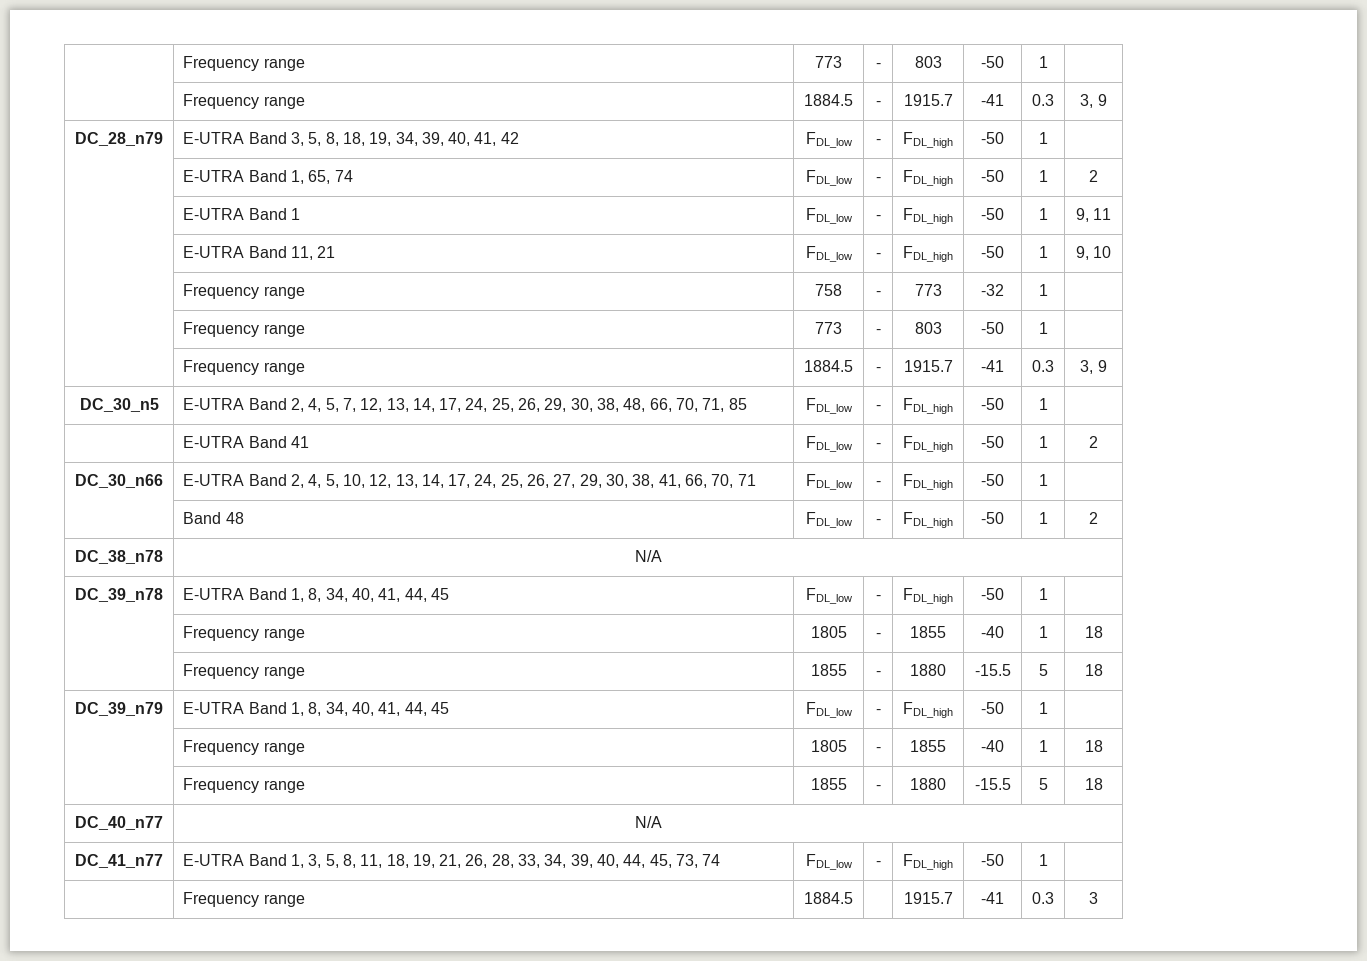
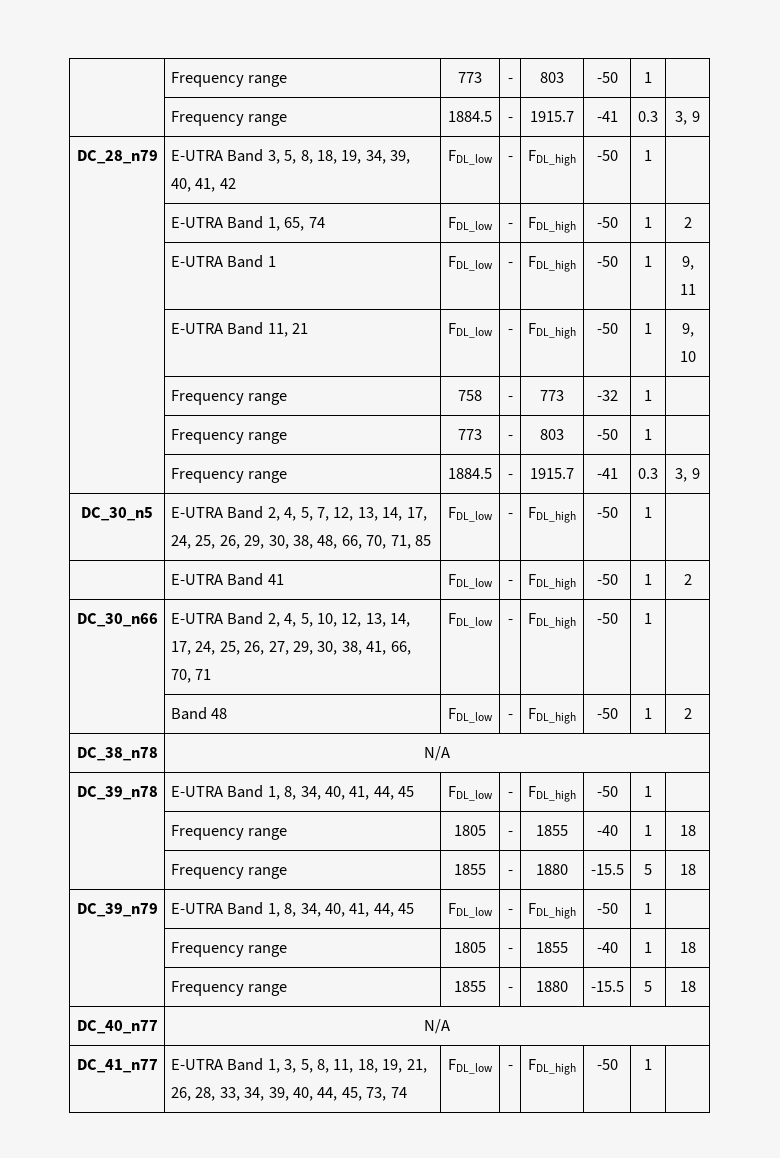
- | Frequency range | 1884.5 | | 1915.7 | -41 | 0.3 | 3

